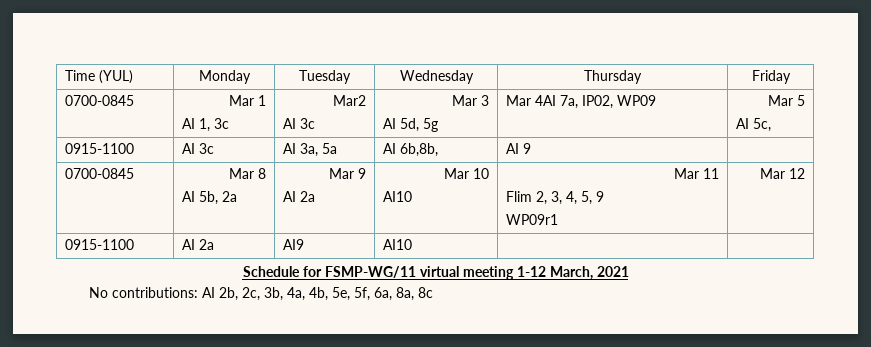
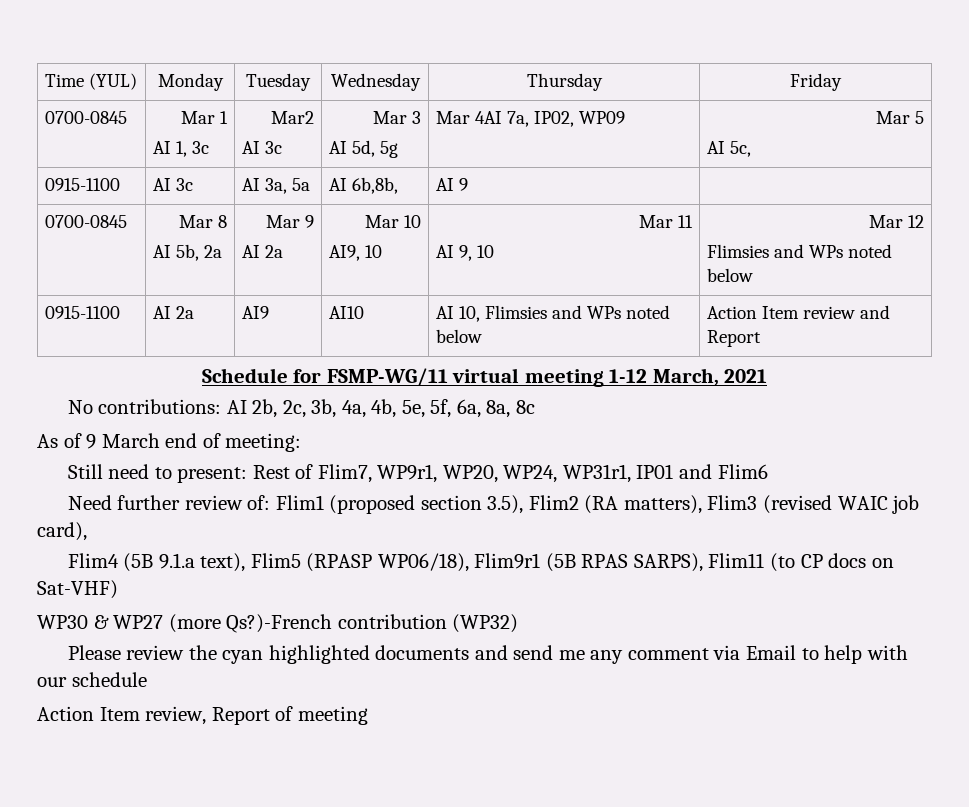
  0700-0845 | Mar 8
  AI 5b, 2a | Mar 9
  AI 2a | Mar 10
- AI10 | Mar 11
- Flim 2, 3, 4, 5, 9
- WP09r1 | Mar 12
+ AI9, 10 | Mar 11
+ AI 9, 10 | Mar 12
+ Flimsies and WPs noted below
- 0915-1100 | AI 2a | AI9 | AI10 | |
+ 0915-1100 | AI 2a | AI9 | AI10 | AI 10, Flimsies and WPs noted below | Action Item review and Report
+ As of 9 March end of meeting:
+ Still need to present: Rest of Flim7, WP9r1, WP20, WP24, WP31r1, IP01 and Flim6
+ Need further review of: Flim1 (proposed section 3.5), Flim2 (RA matters), Flim3 (revised WAIC job card),
+ Flim4 (5B 9.1.a text), Flim5 (RPASP WP06/18), Flim9r1 (5B RPAS SARPS), Flim11 (to CP docs on Sat-VHF)
+ WP30 & WP27 (more Qs?)-French contribution (WP32)
+ Please review the cyan highlighted documents and send me any comment via Email to help with our schedule
+ Action Item review, Report of meeting

